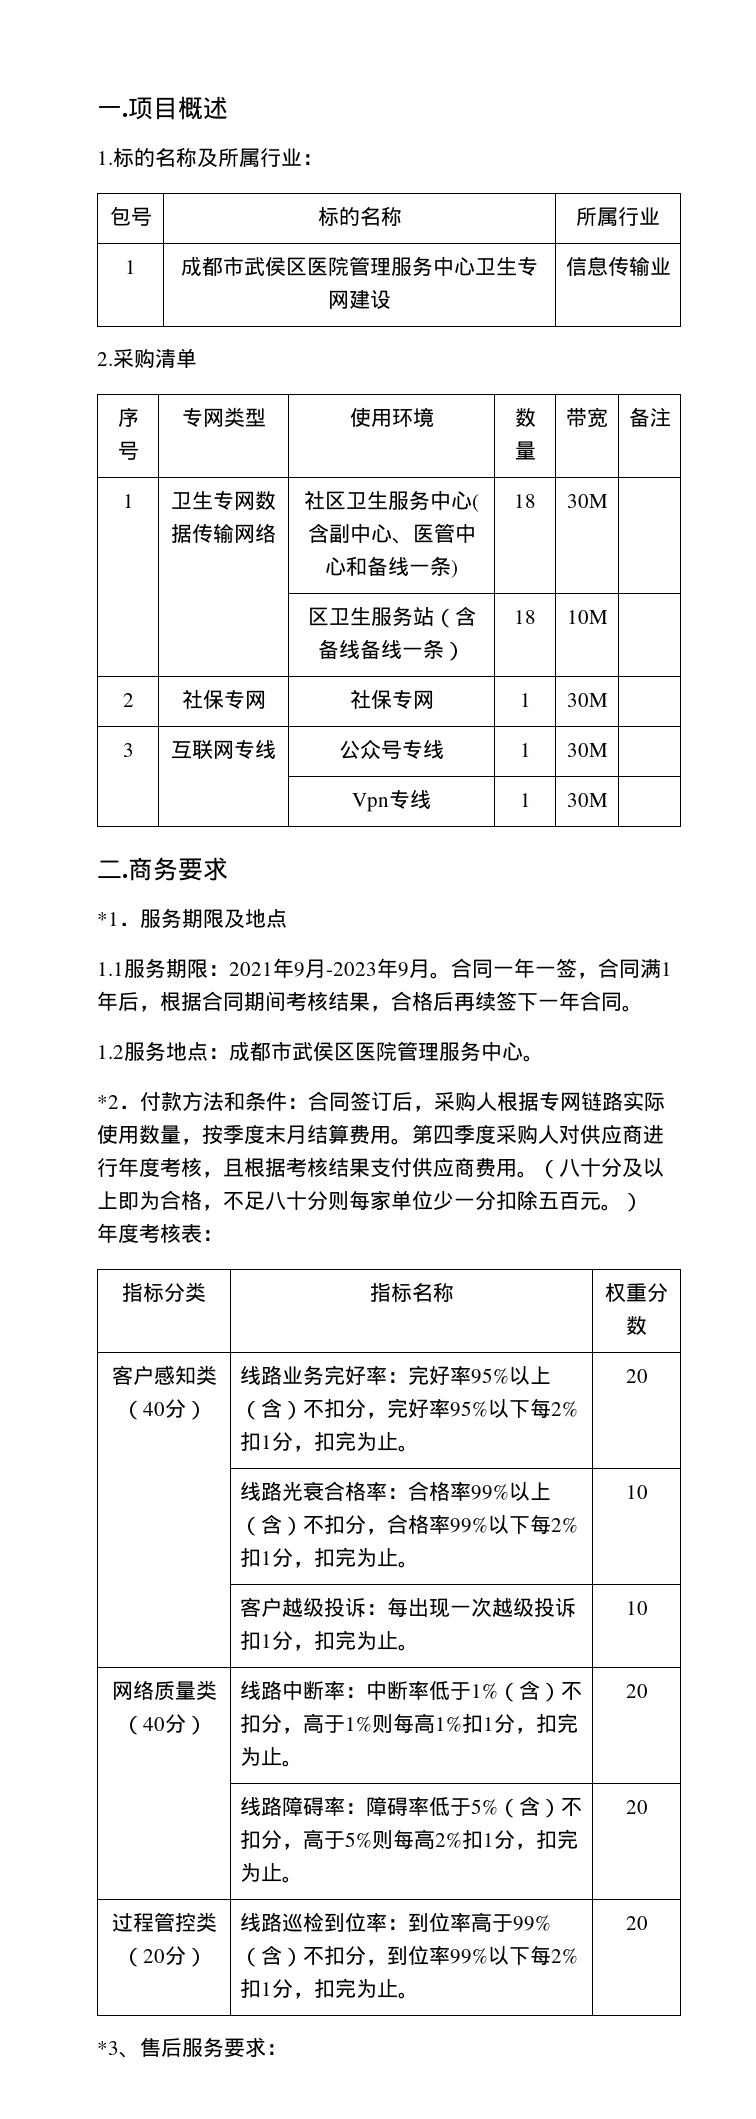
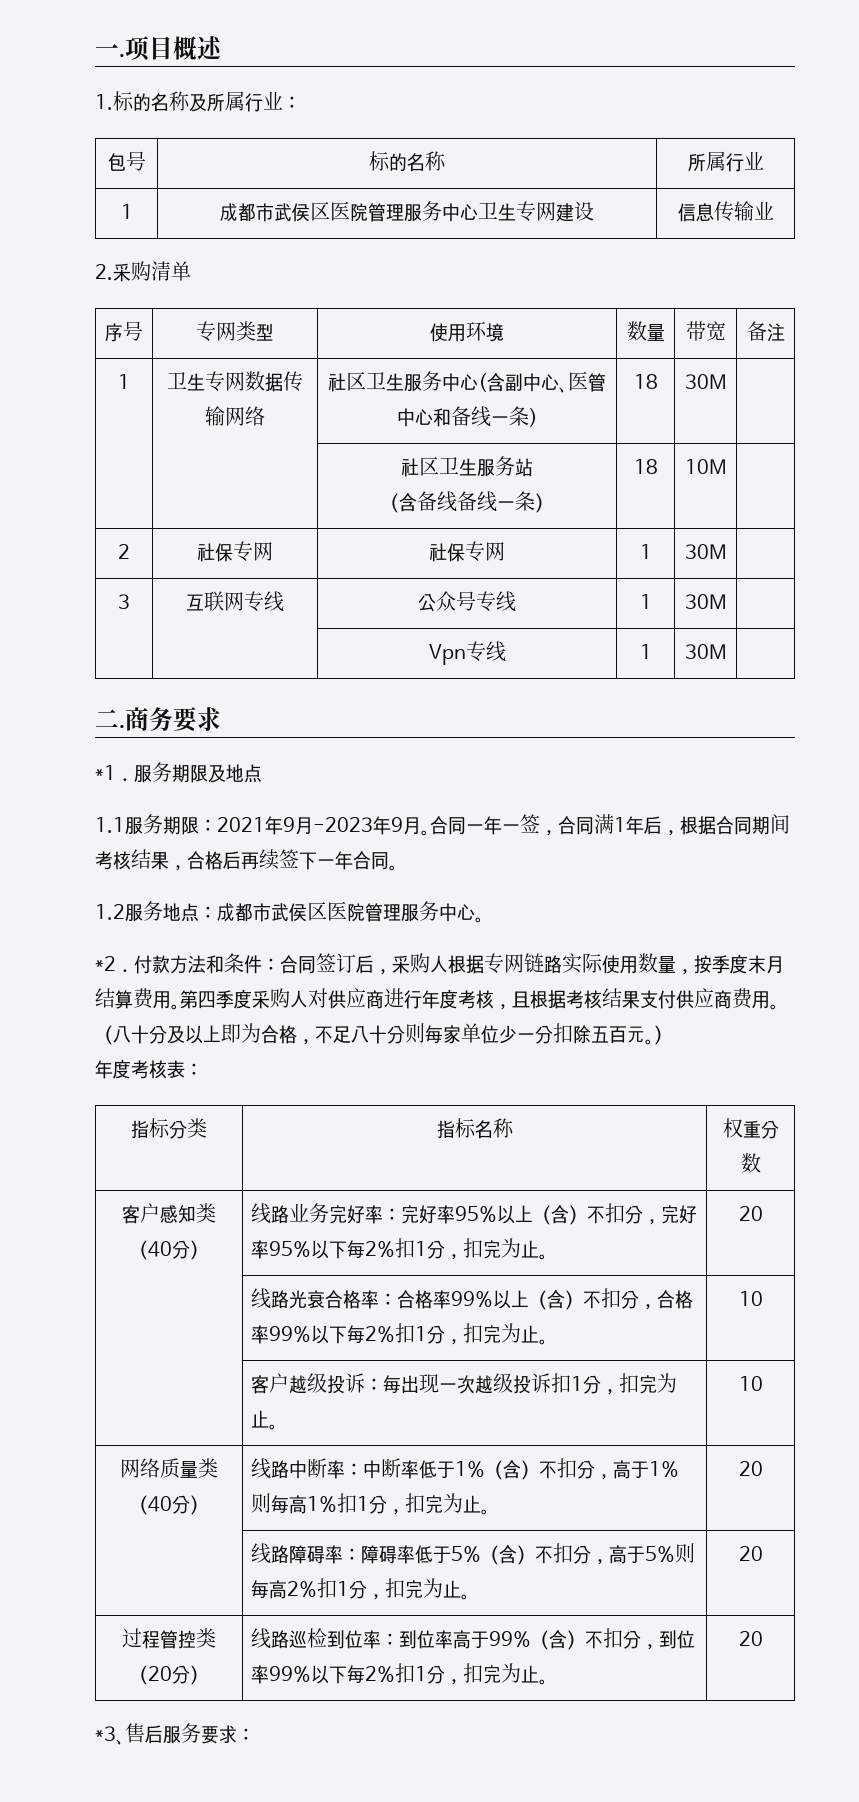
- | | 区卫生服务站（含备线备线一条） | 18 | 10M |
+ | | 社区卫生服务站
+ （含备线备线一条） | 18 | 10M |

